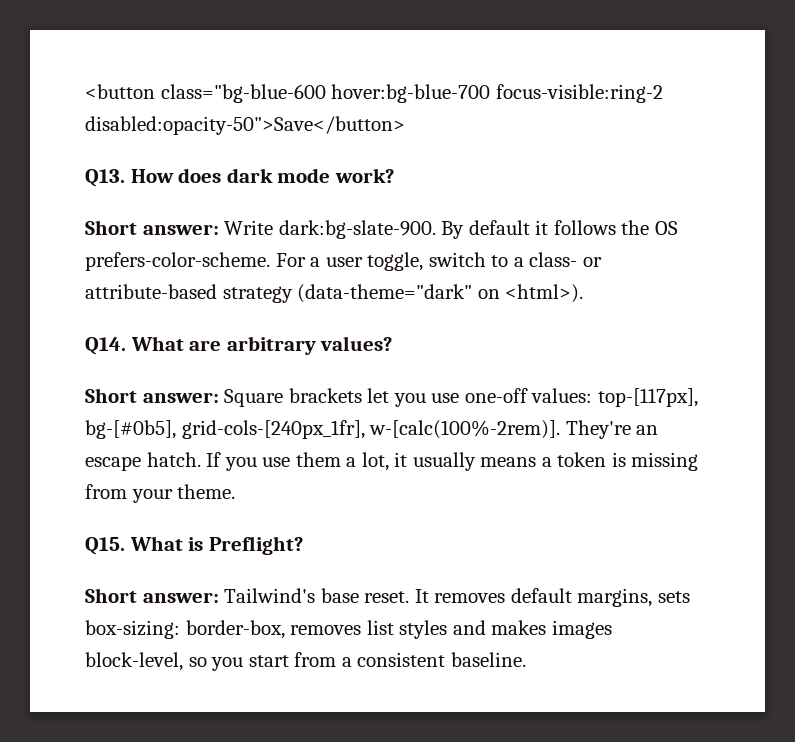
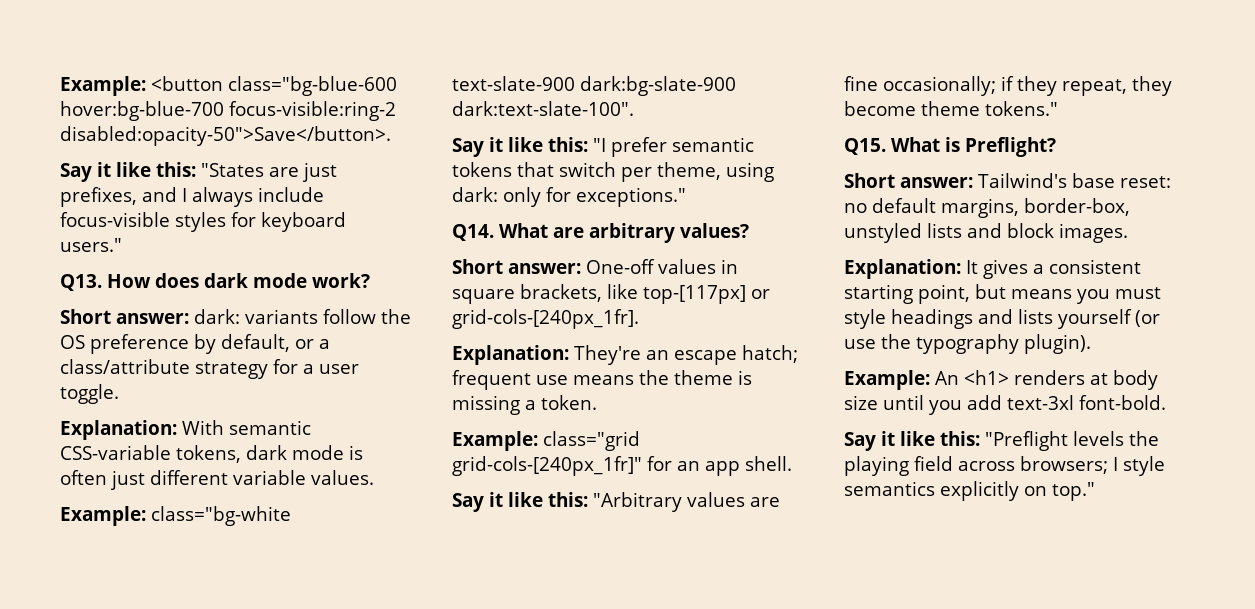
- <button class="bg-blue-600 hover:bg-blue-700 focus-visible:ring-2 disabled:opacity-50">Save</button>
+ Example: <button class="bg-blue-600 hover:bg-blue-700 focus-visible:ring-2 disabled:opacity-50">Save</button>.
+ Say it like this: "States are just prefixes, and I always include focus-visible styles for keyboard users."
- Short answer: Write dark:bg-slate-900. By default it follows the OS prefers-color-scheme. For a user toggle, switch to a class- or attribute-based strategy (data-theme="dark" on <html>).
+ Short answer: dark: variants follow the OS preference by default, or a class/attribute strategy for a user toggle.
+ Explanation: With semantic CSS-variable tokens, dark mode is often just different variable values.
+ Example: class="bg-white text-slate-900 dark:bg-slate-900 dark:text-slate-100".
+ Say it like this: "I prefer semantic tokens that switch per theme, using dark: only for exceptions."
- Short answer: Square brackets let you use one-off values: top-[117px], bg-[#0b5], grid-cols-[240px_1fr], w-[calc(100%-2rem)]. They're an escape hatch. If you use them a lot, it usually means a token is missing from your theme.
+ Short answer: One-off values in square brackets, like top-[117px] or grid-cols-[240px_1fr].
+ Explanation: They're an escape hatch; frequent use means the theme is missing a token.
+ Example: class="grid grid-cols-[240px_1fr]" for an app shell.
+ Say it like this: "Arbitrary values are fine occasionally; if they repeat, they become theme tokens."
- Short answer: Tailwind's base reset. It removes default margins, sets box-sizing: border-box, removes list styles and makes images block-level, so you start from a consistent baseline.
+ Short answer: Tailwind's base reset: no default margins, border-box, unstyled lists and block images.
+ Explanation: It gives a consistent starting point, but means you must style headings and lists yourself (or use the typography plugin).
+ Example: An <h1> renders at body size until you add text-3xl font-bold.
+ Say it like this: "Preflight levels the playing field across browsers; I style semantics explicitly on top."

